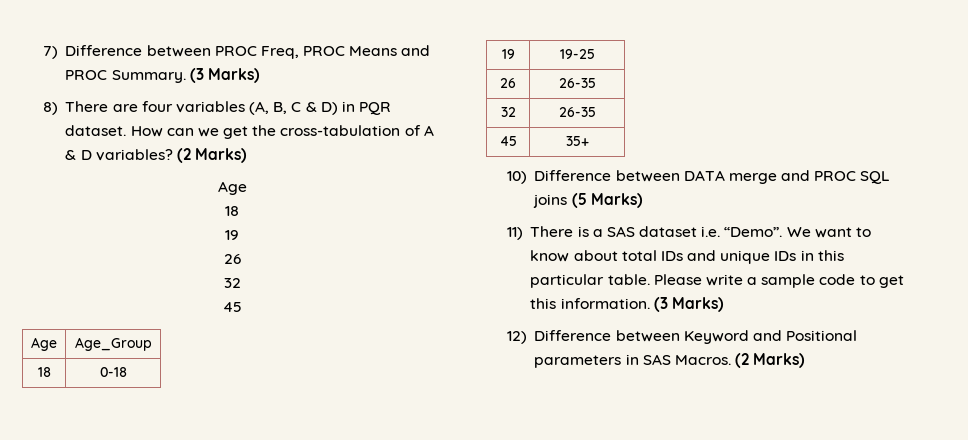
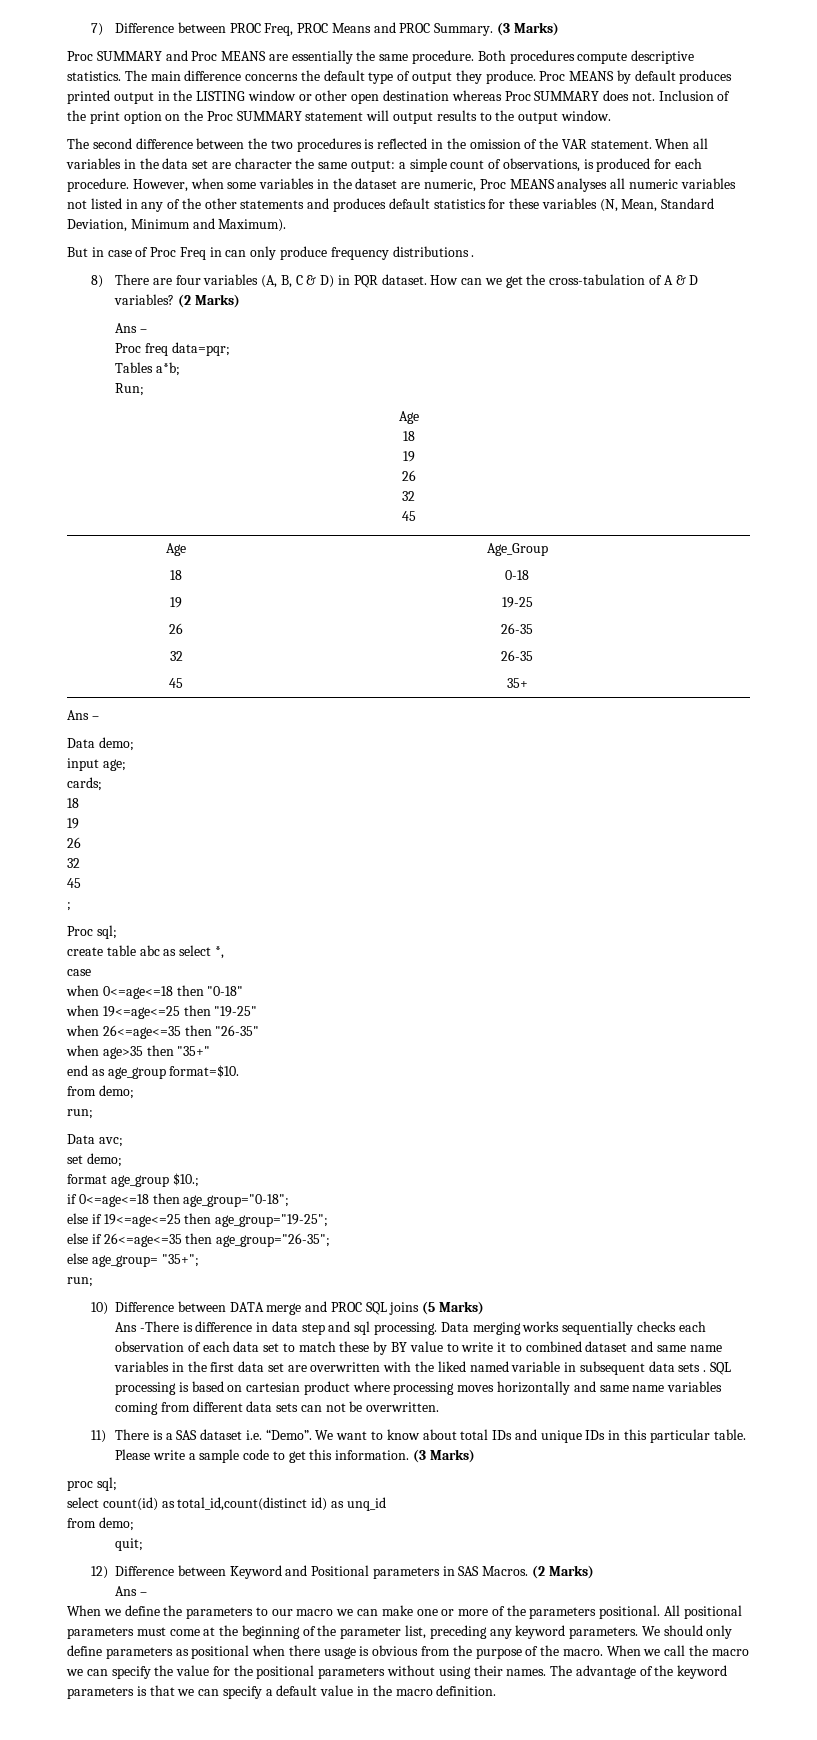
+ Proc SUMMARY and Proc MEANS are essentially the same procedure. Both procedures compute descriptive statistics. The main difference concerns the default type of output they produce. Proc MEANS by default produces printed output in the LISTING window or other open destination whereas Proc SUMMARY does not. Inclusion of the print option on the Proc SUMMARY statement will output results to the output window.
+ The second difference between the two procedures is reflected in the omission of the VAR statement. When all variables in the data set are character the same output: a simple count of observations, is produced for each procedure. However, when some variables in the dataset are numeric, Proc MEANS analyses all numeric variables not listed in any of the other statements and produces default statistics for these variables (N, Mean, Standard Deviation, Minimum and Maximum).
+ But in case of Proc Freq in can only produce frequency distributions .
  How can we get the cross-tabulation of A & D variables? (2 Marks)
+ Ans –
+ Proc freq data=pqr;
+ Tables a*b;
+ Run;
  45 | 35+
+ Ans –
+ Data demo;
+ input age;
+ cards;
+ 18
+ 19
+ 26
+ 32
+ 45
+ ;
+ Proc sql;
+ create table abc as select *,
+ case
+ when 0<=age<=18 then "0-18"
+ when 19<=age<=25 then "19-25"
+ when 26<=age<=35 then "26-35"
+ when age>35 then "35+"
+ end as age_group format=$10.
+ from demo;
+ run;
+ Data avc;
+ set demo;
+ format age_group $10.;
+ if 0<=age<=18 then age_group="0-18";
+ else if 19<=age<=25 then age_group="19-25";
+ else if 26<=age<=35 then age_group="26-35";
+ else age_group= "35+";
+ run;
+ Ans -There is difference in data step and sql processing. Data merging works sequentially checks each observation of each data set to match these by BY value to write it to combined dataset and same name variables in the first data set are overwritten with the liked named variable in subsequent data sets . SQL processing is based on cartesian product where processing moves horizontally and same name variables coming from different data sets can not be overwritten.
+ proc sql;
+ select count(id) as total_id,count(distinct id) as unq_id
+ from demo;
+ quit;
  12) Difference between Keyword and Positional parameters in SAS Macros. (2 Marks)
+ Ans –
+ When we define the parameters to our macro we can make one or more of the parameters positional. All positional parameters must come at the beginning of the parameter list, preceding any keyword parameters. We should only define parameters as positional when there usage is obvious from the purpose of the macro. When we call the macro we can specify the value for the positional parameters without using their names. The advantage of the keyword parameters is that we can specify a default value in the macro definition.

